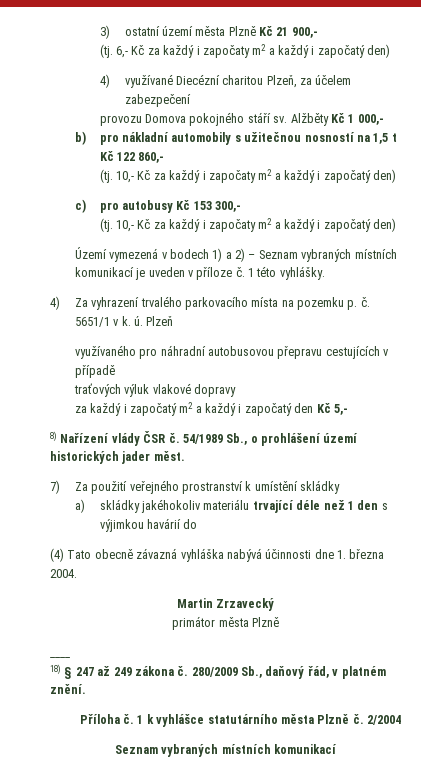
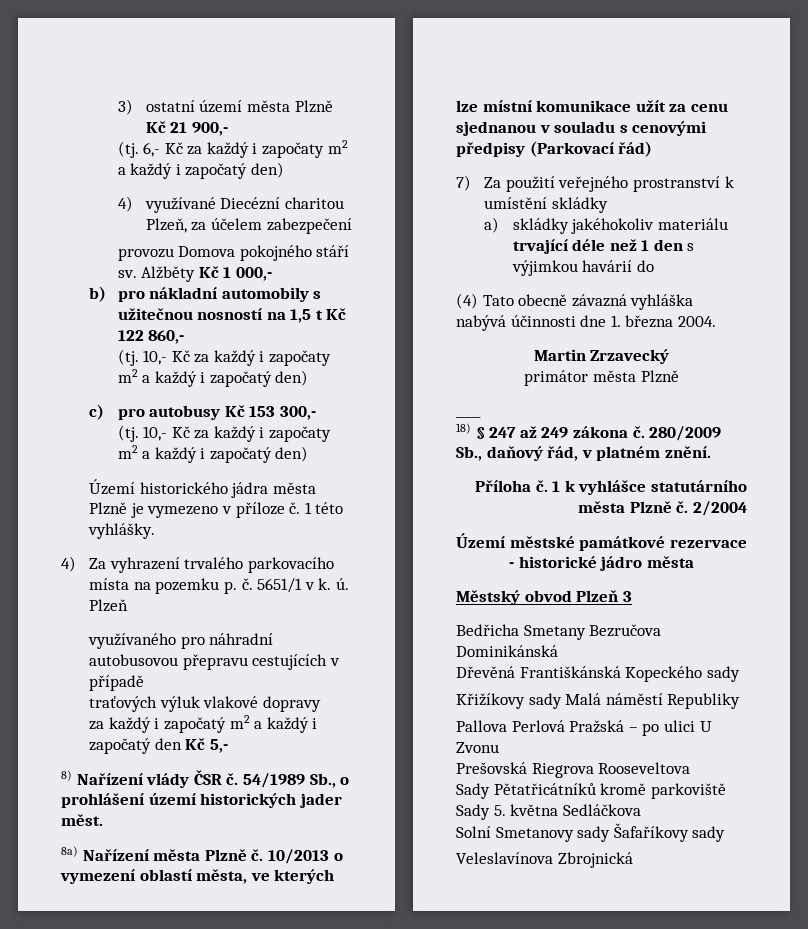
- Území vymezená v bodech 1) a 2) – Seznam vybraných místních komunikací je uveden v příloze č.
+ Území historického jádra města Plzně je vymezeno v příloze č.
+ 8a) Nařízení města Plzně č. 10/2013 o vymezení oblastí města, ve kterých lze místní komunikace užít za cenu sjednanou v souladu s cenovými předpisy (Parkovací řád)
  2/2004
- Seznam vybraných místních komunikací
+ Území městské památkové rezervace - historické jádro města
+ Městský obvod Plzeň 3
+ Bedřicha Smetany Bezručova Dominikánská
+ Dřevěná Františkánská Kopeckého sady
+ Křižíkovy sady Malá náměstí Republiky
+ Pallova Perlová Pražská – po ulici U Zvonu
+ Prešovská Riegrova Rooseveltova
+ Sady Pětatřicátníků kromě parkoviště Sady 5. května Sedláčkova
+ Solní Smetanovy sady Šafaříkovy sady
+ Veleslavínova Zbrojnická

